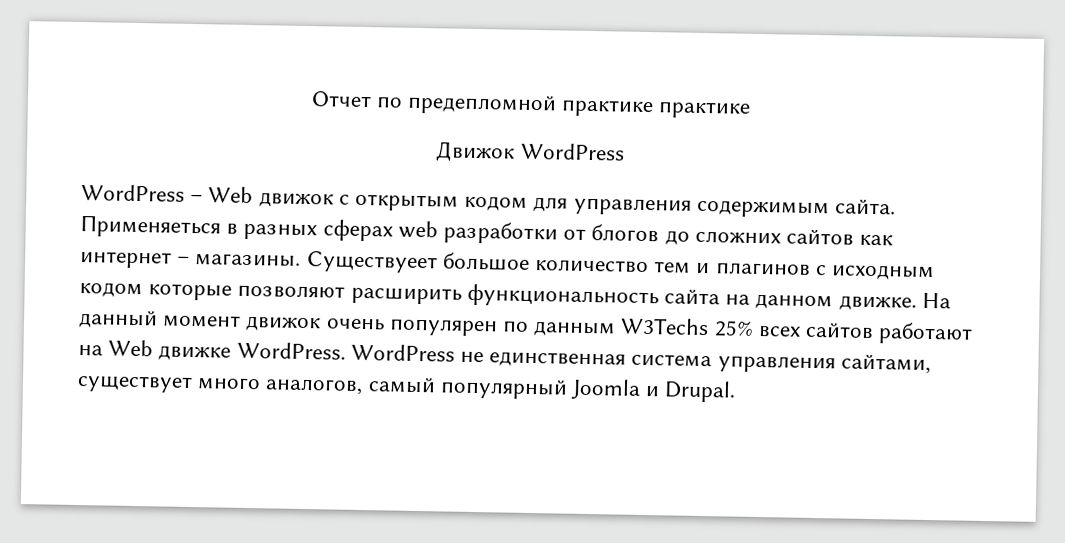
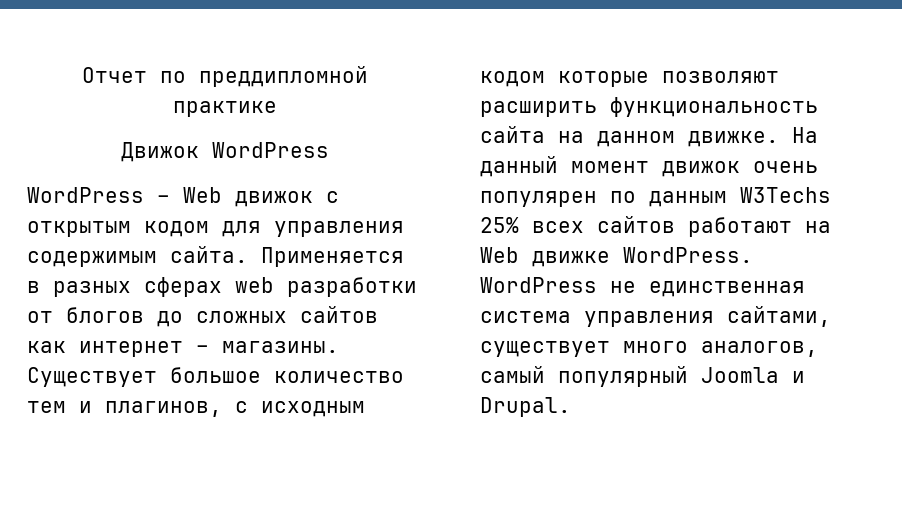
- Отчет по предепломной практике практике
+ Отчет по преддипломной практике
- Применяеться в разных сферах web разработки от блогов до сложних сайтов как интернет – магазины.
+ Применяется в разных сферах web разработки от блогов до сложных сайтов как интернет – магазины.
- Существуеет большое количество тем и плагинов с исходным кодом которые позволяют расширить функциональность сайта на данном движке.
+ Существует большое количество тем и плагинов, с исходным кодом которые позволяют расширить функциональность сайта на данном движке.

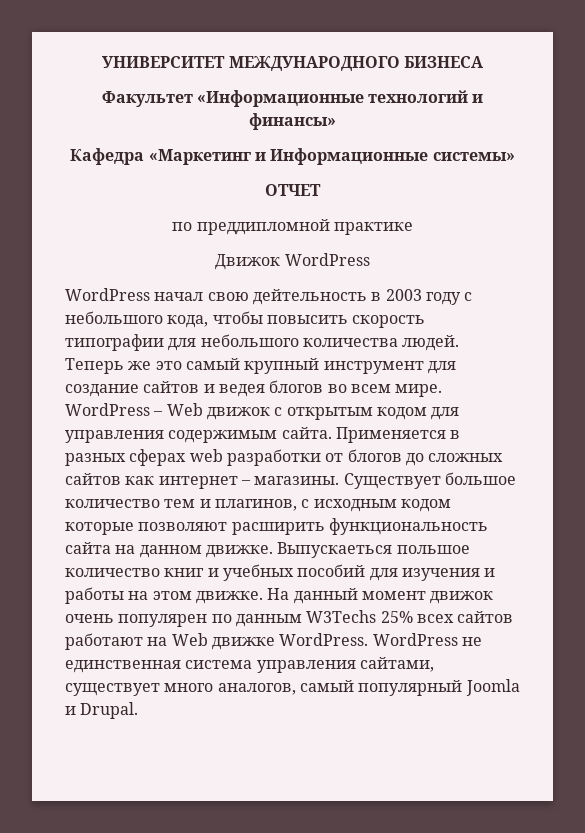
- Отчет по преддипломной практике
+ УНИВЕРСИТЕТ МЕЖДУНАРОДНОГО БИЗНЕСА
+ Факультет «Информационные технологий и финансы»
+ Кафедра «Маркетинг и Информационные системы»
+ ОТЧЕТ
+ по преддипломной практике
- WordPress – Web движок с открытым кодом для управления содержимым сайта.
+ WordPress начал свою дейтельность в 2003 году с небольшого кода, чтобы повысить скорость типографии для небольшого количества людей. Теперь же это самый крупный инструмент для создание сайтов и ведея блогов во всем мире. WordPress – Web движок с открытым кодом для управления содержимым сайта.
+ Выпускаеться польшое количество книг и учебных пособий для изучения и работы на этом движке.

